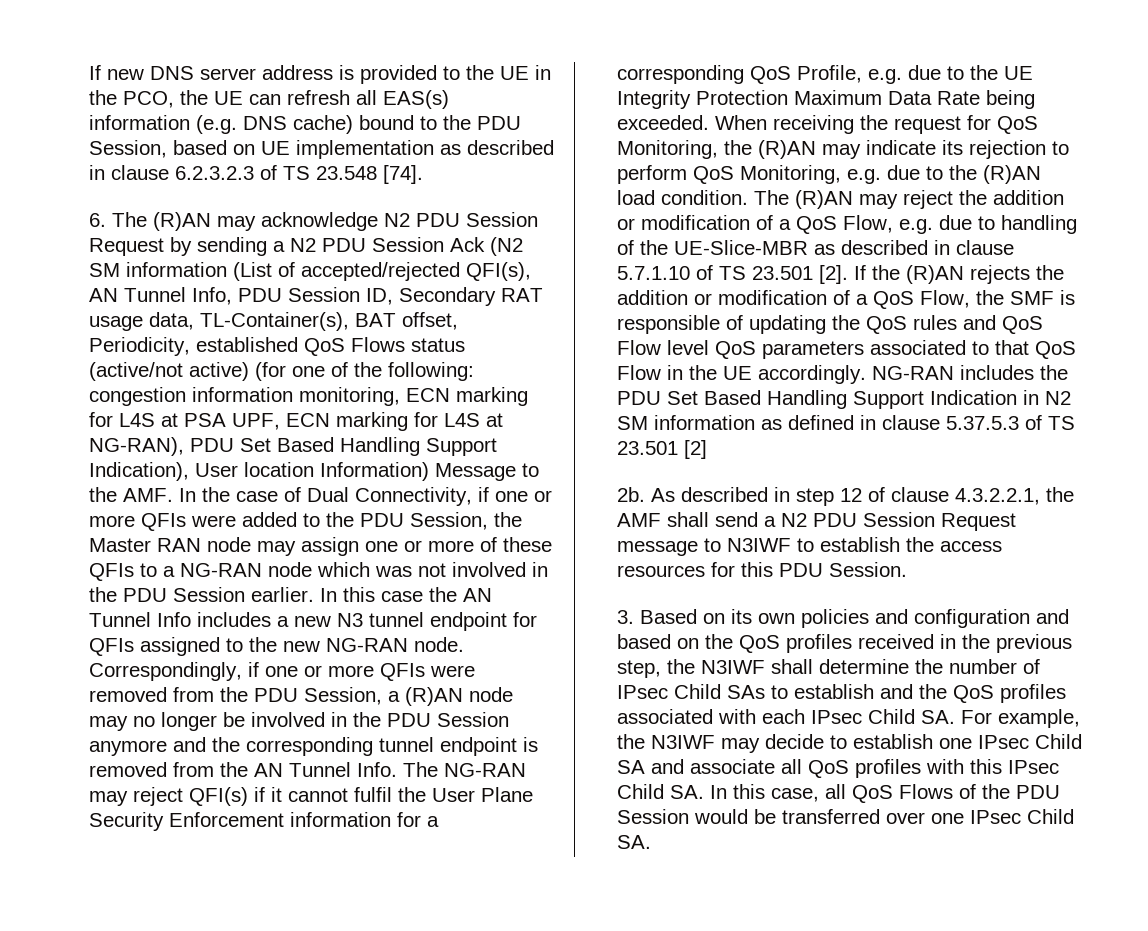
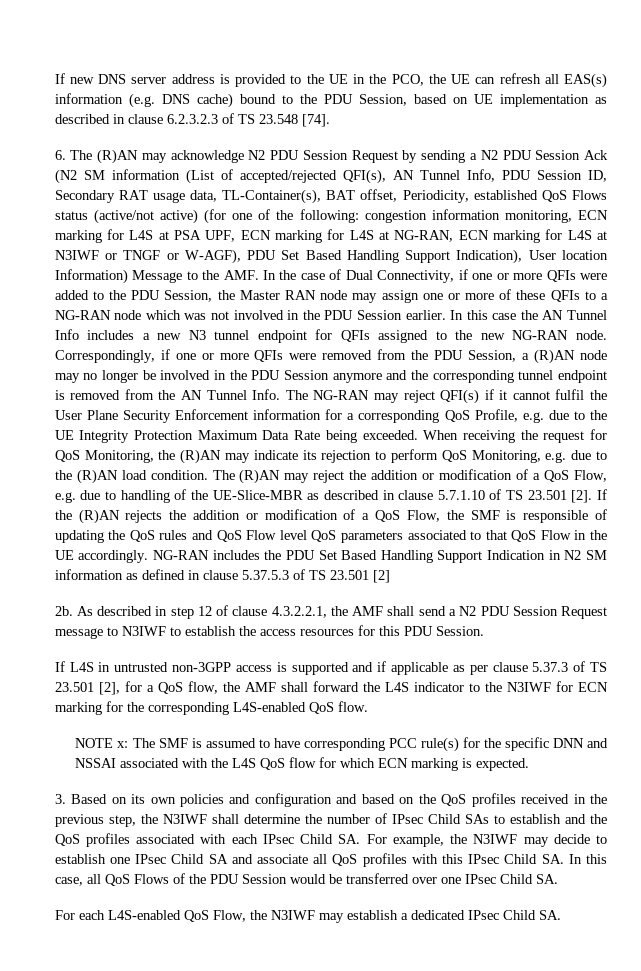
- congestion information monitoring, ECN marking for L4S at PSA UPF, ECN marking for L4S at NG-RAN), PDU Set Based Handling Support Indication), User location Information) Message to the AMF. In the case of Dual Connectivity, if one or more QFIs were added to the PDU Session, the Master RAN node may assign one or more of these QFIs to a NG-RAN node which was not involved in the PDU Session earlier.
+ congestion information monitoring, ECN marking for L4S at PSA UPF, ECN marking for L4S at NG-RAN, ECN marking for L4S at N3IWF or TNGF or W-AGF), PDU Set Based Handling Support Indication), User location Information) Message to the AMF. In the case of Dual Connectivity, if one or more QFIs were added to the PDU Session, the Master RAN node may assign one or more of these QFIs to a NG-RAN node which was not involved in the PDU Session earlier.
+ If L4S in untrusted non-3GPP access is supported and if applicable as per clause 5.37.3 of TS 23.501 [2], for a QoS flow, the AMF shall forward the L4S indicator to the N3IWF for ECN marking for the corresponding L4S-enabled QoS flow.
+ NOTE x: The SMF is assumed to have corresponding PCC rule(s) for the specific DNN and NSSAI associated with the L4S QoS flow for which ECN marking is expected.
+ For each L4S-enabled QoS Flow, the N3IWF may establish a dedicated IPsec Child SA.

